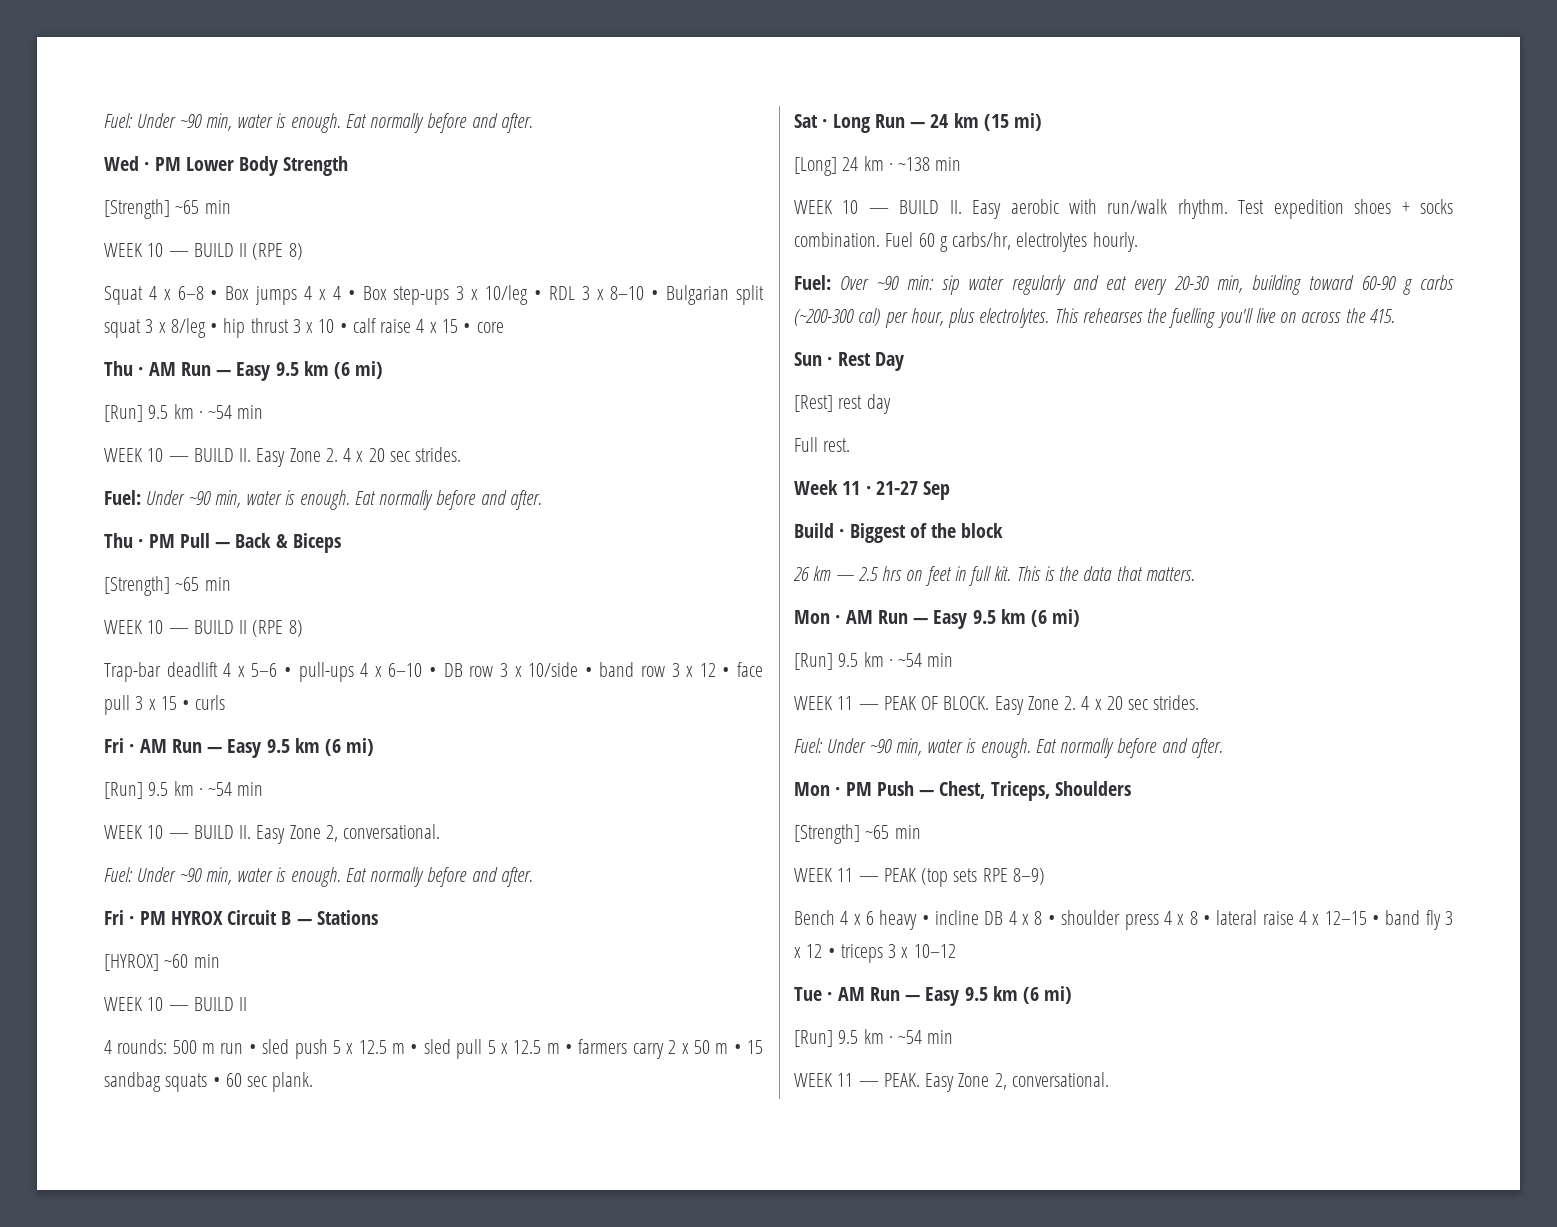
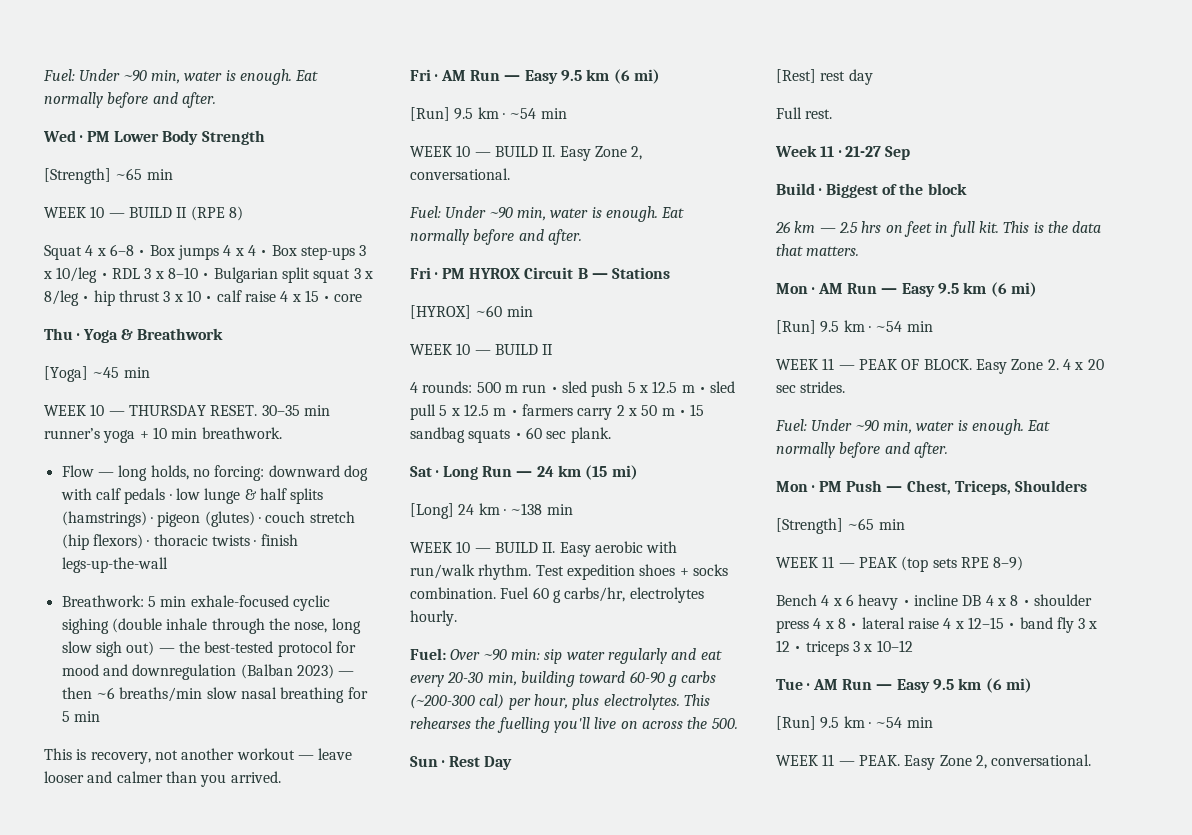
- Thu · AM Run — Easy 9.5 km (6 mi)
- [Run] 9.5 km · ~54 min
- WEEK 10 — BUILD II. Easy Zone 2. 4 x 20 sec strides.
- Fuel: Under ~90 min, water is enough. Eat normally before and after.
- Thu · PM Pull — Back & Biceps
- [Strength] ~65 min
- WEEK 10 — BUILD II (RPE 8)
- Trap-bar deadlift 4 x 5–6 • pull-ups 4 x 6–10 • DB row 3 x 10/side • band row 3 x 12 • face pull 3 x 15 • curls
+ Thu · Yoga & Breathwork
+ [Yoga] ~45 min
+ WEEK 10 — THURSDAY RESET. 30–35 min runner’s yoga + 10 min breathwork.
+ Flow — long holds, no forcing: downward dog with calf pedals · low lunge & half splits (hamstrings) · pigeon (glutes) · couch stretch (hip flexors) · thoracic twists · finish legs-up-the-wall
+ Breathwork: 5 min exhale-focused cyclic sighing (double inhale through the nose, long slow sigh out) — the best-tested protocol for mood and downregulation (Balban 2023) — then ~6 breaths/min slow nasal breathing for 5 min
+ This is recovery, not another workout — leave looser and calmer than you arrived.
- This rehearses the fuelling you'll live on across the 415.
+ This rehearses the fuelling you'll live on across the 500.

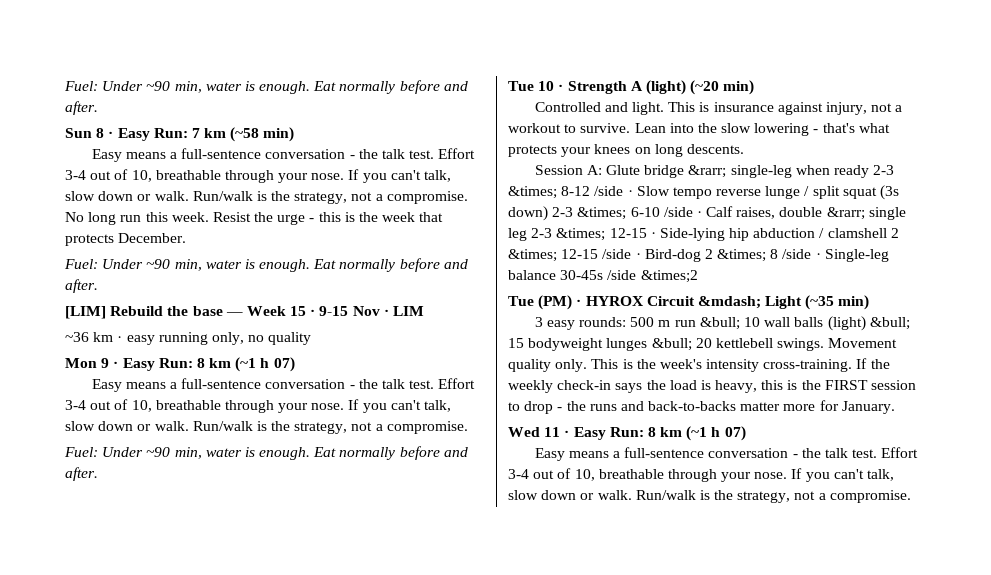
- Wed · PM Lower Body Strength
- [Strength] ~65 min
- WEEK 10 — BUILD II (RPE 8)
- Squat 4 x 6–8 • Box jumps 4 x 4 • Box step-ups 3 x 10/leg • RDL 3 x 8–10 • Bulgarian split squat 3 x 8/leg • hip thrust 3 x 10 • calf raise 4 x 15 • core
- Thu · Yoga & Breathwork
- [Yoga] ~45 min
- WEEK 10 — THURSDAY RESET. 30–35 min runner’s yoga + 10 min breathwork.
- Flow — long holds, no forcing: downward dog with calf pedals · low lunge & half splits (hamstrings) · pigeon (glutes) · couch stretch (hip flexors) · thoracic twists · finish legs-up-the-wall
- Breathwork: 5 min exhale-focused cyclic sighing (double inhale through the nose, long slow sigh out) — the best-tested protocol for mood and downregulation (Balban 2023) — then ~6 breaths/min slow nasal breathing for 5 min
- This is recovery, not another workout — leave looser and calmer than you arrived.
- Fri · AM Run — Easy 9.5 km (6 mi)
- [Run] 9.5 km · ~54 min
- WEEK 10 — BUILD II. Easy Zone 2, conversational.
+ Sun 8 · Easy Run: 7 km (~58 min)
+ Easy means a full-sentence conversation - the talk test. Effort 3-4 out of 10, breathable through your nose. If you can't talk, slow down or walk. Run/walk is the strategy, not a compromise. No long run this week. Resist the urge - this is the week that protects December.
- Fri · PM HYROX Circuit B — Stations
- [HYROX] ~60 min
- WEEK 10 — BUILD II
- 4 rounds: 500 m run • sled push 5 x 12.5 m • sled pull 5 x 12.5 m • farmers carry 2 x 50 m • 15 sandbag squats • 60 sec plank.
- Sat · Long Run — 24 km (15 mi)
- [Long] 24 km · ~138 min
- WEEK 10 — BUILD II. Easy aerobic with run/walk rhythm. Test expedition shoes + socks combination. Fuel 60 g carbs/hr, electrolytes hourly.
- Fuel: Over ~90 min: sip water regularly and eat every 20-30 min, building toward 60-90 g carbs (~200-300 cal) per hour, plus electrolytes. This rehearses the fuelling you'll live on across the 500.
- Sun · Rest Day
- [Rest] rest day
- Full rest.
- Week 11 · 21-27 Sep
- Build · Biggest of the block
- 26 km — 2.5 hrs on feet in full kit. This is the data that matters.
- Mon · AM Run — Easy 9.5 km (6 mi)
- [Run] 9.5 km · ~54 min
- WEEK 11 — PEAK OF BLOCK. Easy Zone 2. 4 x 20 sec strides.
+ [LIM] Rebuild the base — Week 15 · 9-15 Nov · LIM
+ ~36 km · easy running only, no quality
+ Mon 9 · Easy Run: 8 km (~1 h 07)
+ Easy means a full-sentence conversation - the talk test. Effort 3-4 out of 10, breathable through your nose. If you can't talk, slow down or walk. Run/walk is the strategy, not a compromise.
- Mon · PM Push — Chest, Triceps, Shoulders
- [Strength] ~65 min
- WEEK 11 — PEAK (top sets RPE 8–9)
- Bench 4 x 6 heavy • incline DB 4 x 8 • shoulder press 4 x 8 • lateral raise 4 x 12–15 • band fly 3 x 12 • triceps 3 x 10–12
- Tue · AM Run — Easy 9.5 km (6 mi)
- [Run] 9.5 km · ~54 min
- WEEK 11 — PEAK. Easy Zone 2, conversational.
+ Tue 10 · Strength A (light) (~20 min)
+ Controlled and light. This is insurance against injury, not a workout to survive. Lean into the slow lowering - that's what protects your knees on long descents.
+ Session A: Glute bridge &rarr; single-leg when ready 2-3 &times; 8-12 /side · Slow tempo reverse lunge / split squat (3s down) 2-3 &times; 6-10 /side · Calf raises, double &rarr; single leg 2-3 &times; 12-15 · Side-lying hip abduction / clamshell 2 &times; 12-15 /side · Bird-dog 2 &times; 8 /side · Single-leg balance 30-45s /side &times;2
+ Tue (PM) · HYROX Circuit &mdash; Light (~35 min)
+ 3 easy rounds: 500 m run &bull; 10 wall balls (light) &bull; 15 bodyweight lunges &bull; 20 kettlebell swings. Movement quality only. This is the week's intensity cross-training. If the weekly check-in says the load is heavy, this is the FIRST session to drop - the runs and back-to-backs matter more for January.
+ Wed 11 · Easy Run: 8 km (~1 h 07)
+ Easy means a full-sentence conversation - the talk test. Effort 3-4 out of 10, breathable through your nose. If you can't talk, slow down or walk. Run/walk is the strategy, not a compromise.

